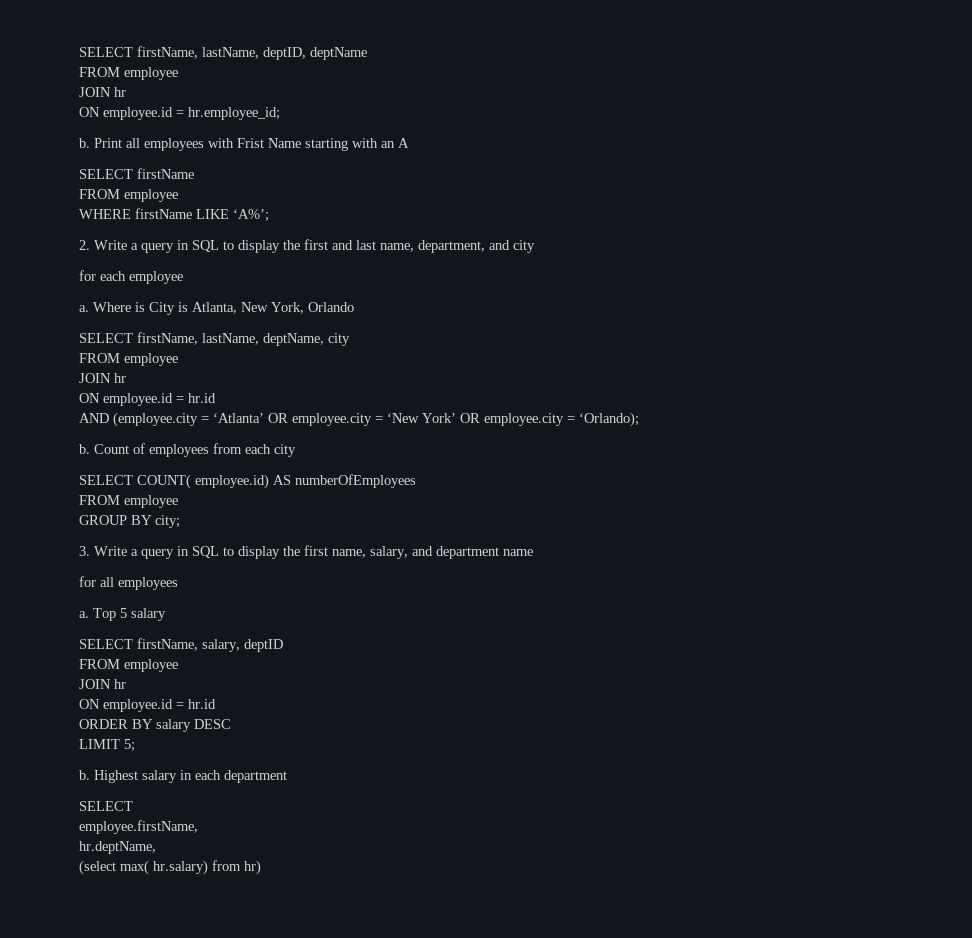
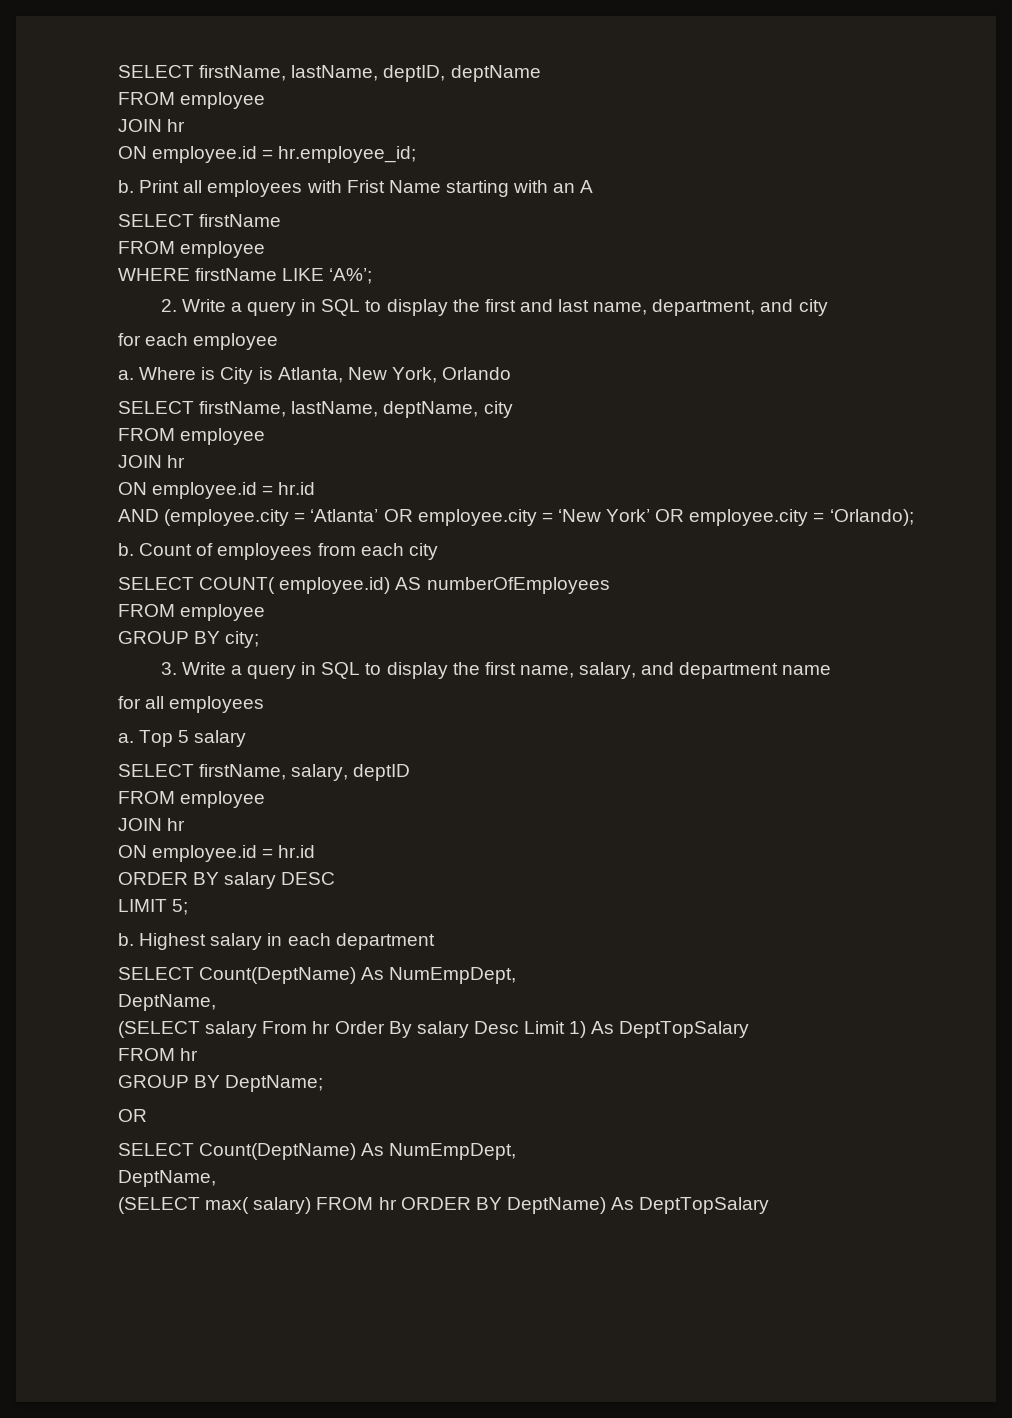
  Highest salary in each department
- SELECT
- employee.firstName,
- hr.deptName,
- (select max( hr.salary) from hr)
+ SELECT Count(DeptName) As NumEmpDept,
+ DeptName,
+ (SELECT salary From hr Order By salary Desc Limit 1) As DeptTopSalary
+ FROM hr
+ GROUP BY DeptName;
+ OR
+ SELECT Count(DeptName) As NumEmpDept,
+ DeptName,
+ (SELECT max( salary) FROM hr ORDER BY DeptName) As DeptTopSalary

